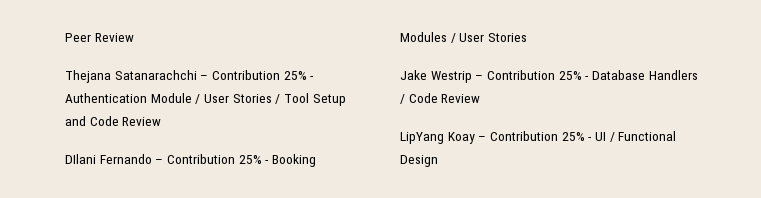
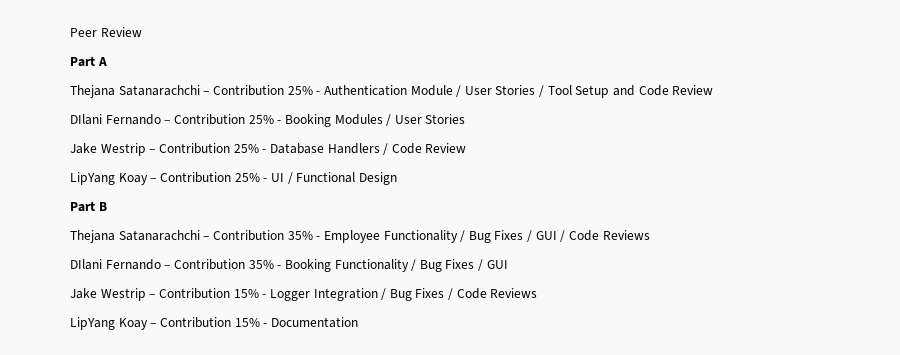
+ Part A
+ Part B
+ Thejana Satanarachchi – Contribution 35% - Employee Functionality / Bug Fixes / GUI / Code Reviews
+ DIlani Fernando – Contribution 35% - Booking Functionality / Bug Fixes / GUI
+ Jake Westrip – Contribution 15% - Logger Integration / Bug Fixes / Code Reviews
+ LipYang Koay – Contribution 15% - Documentation

